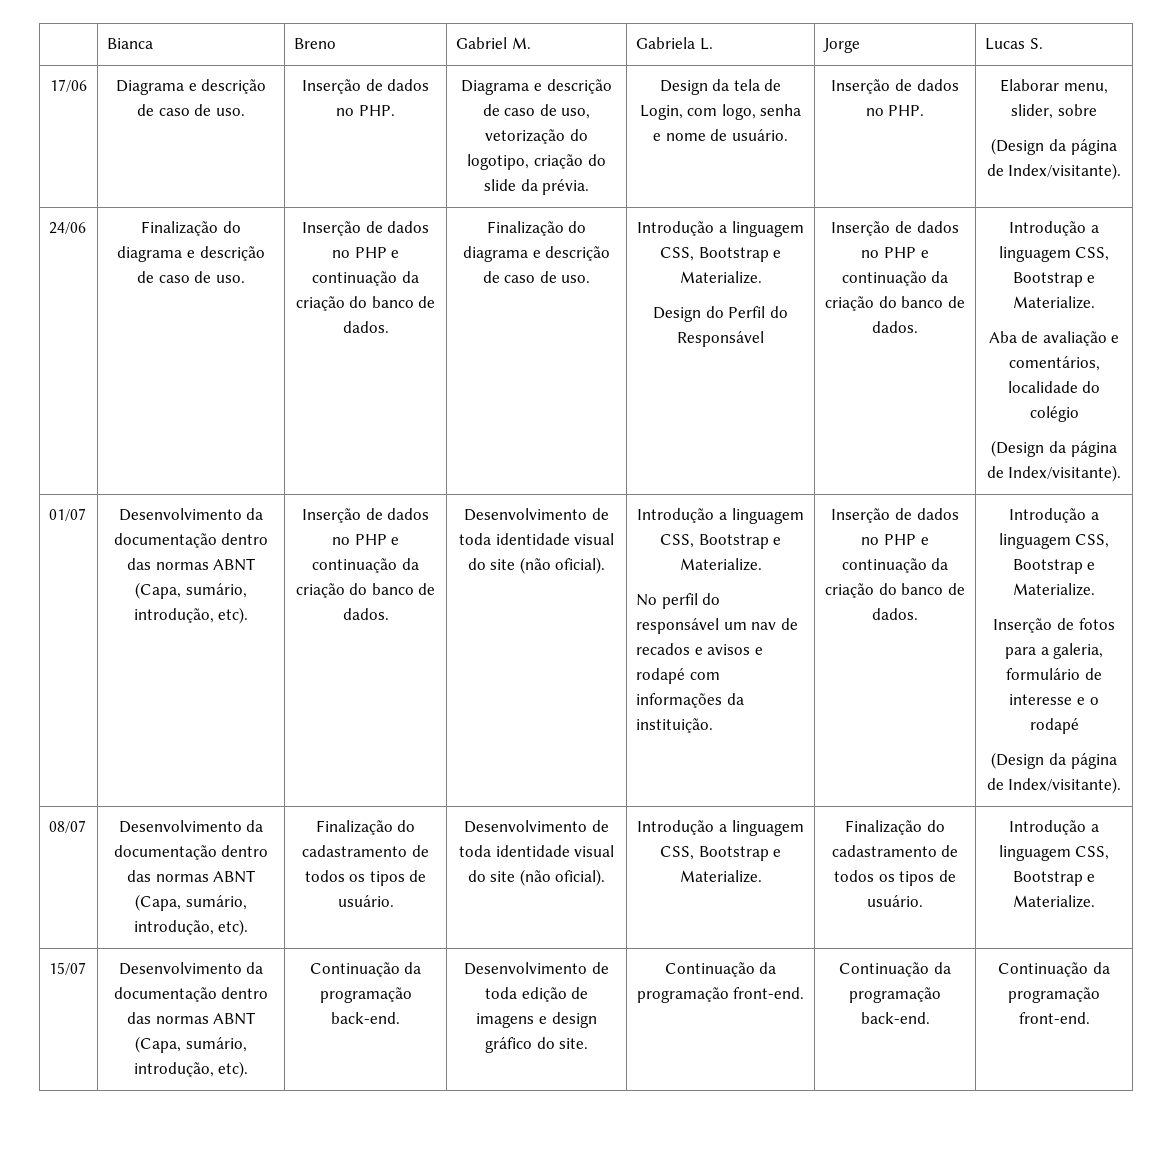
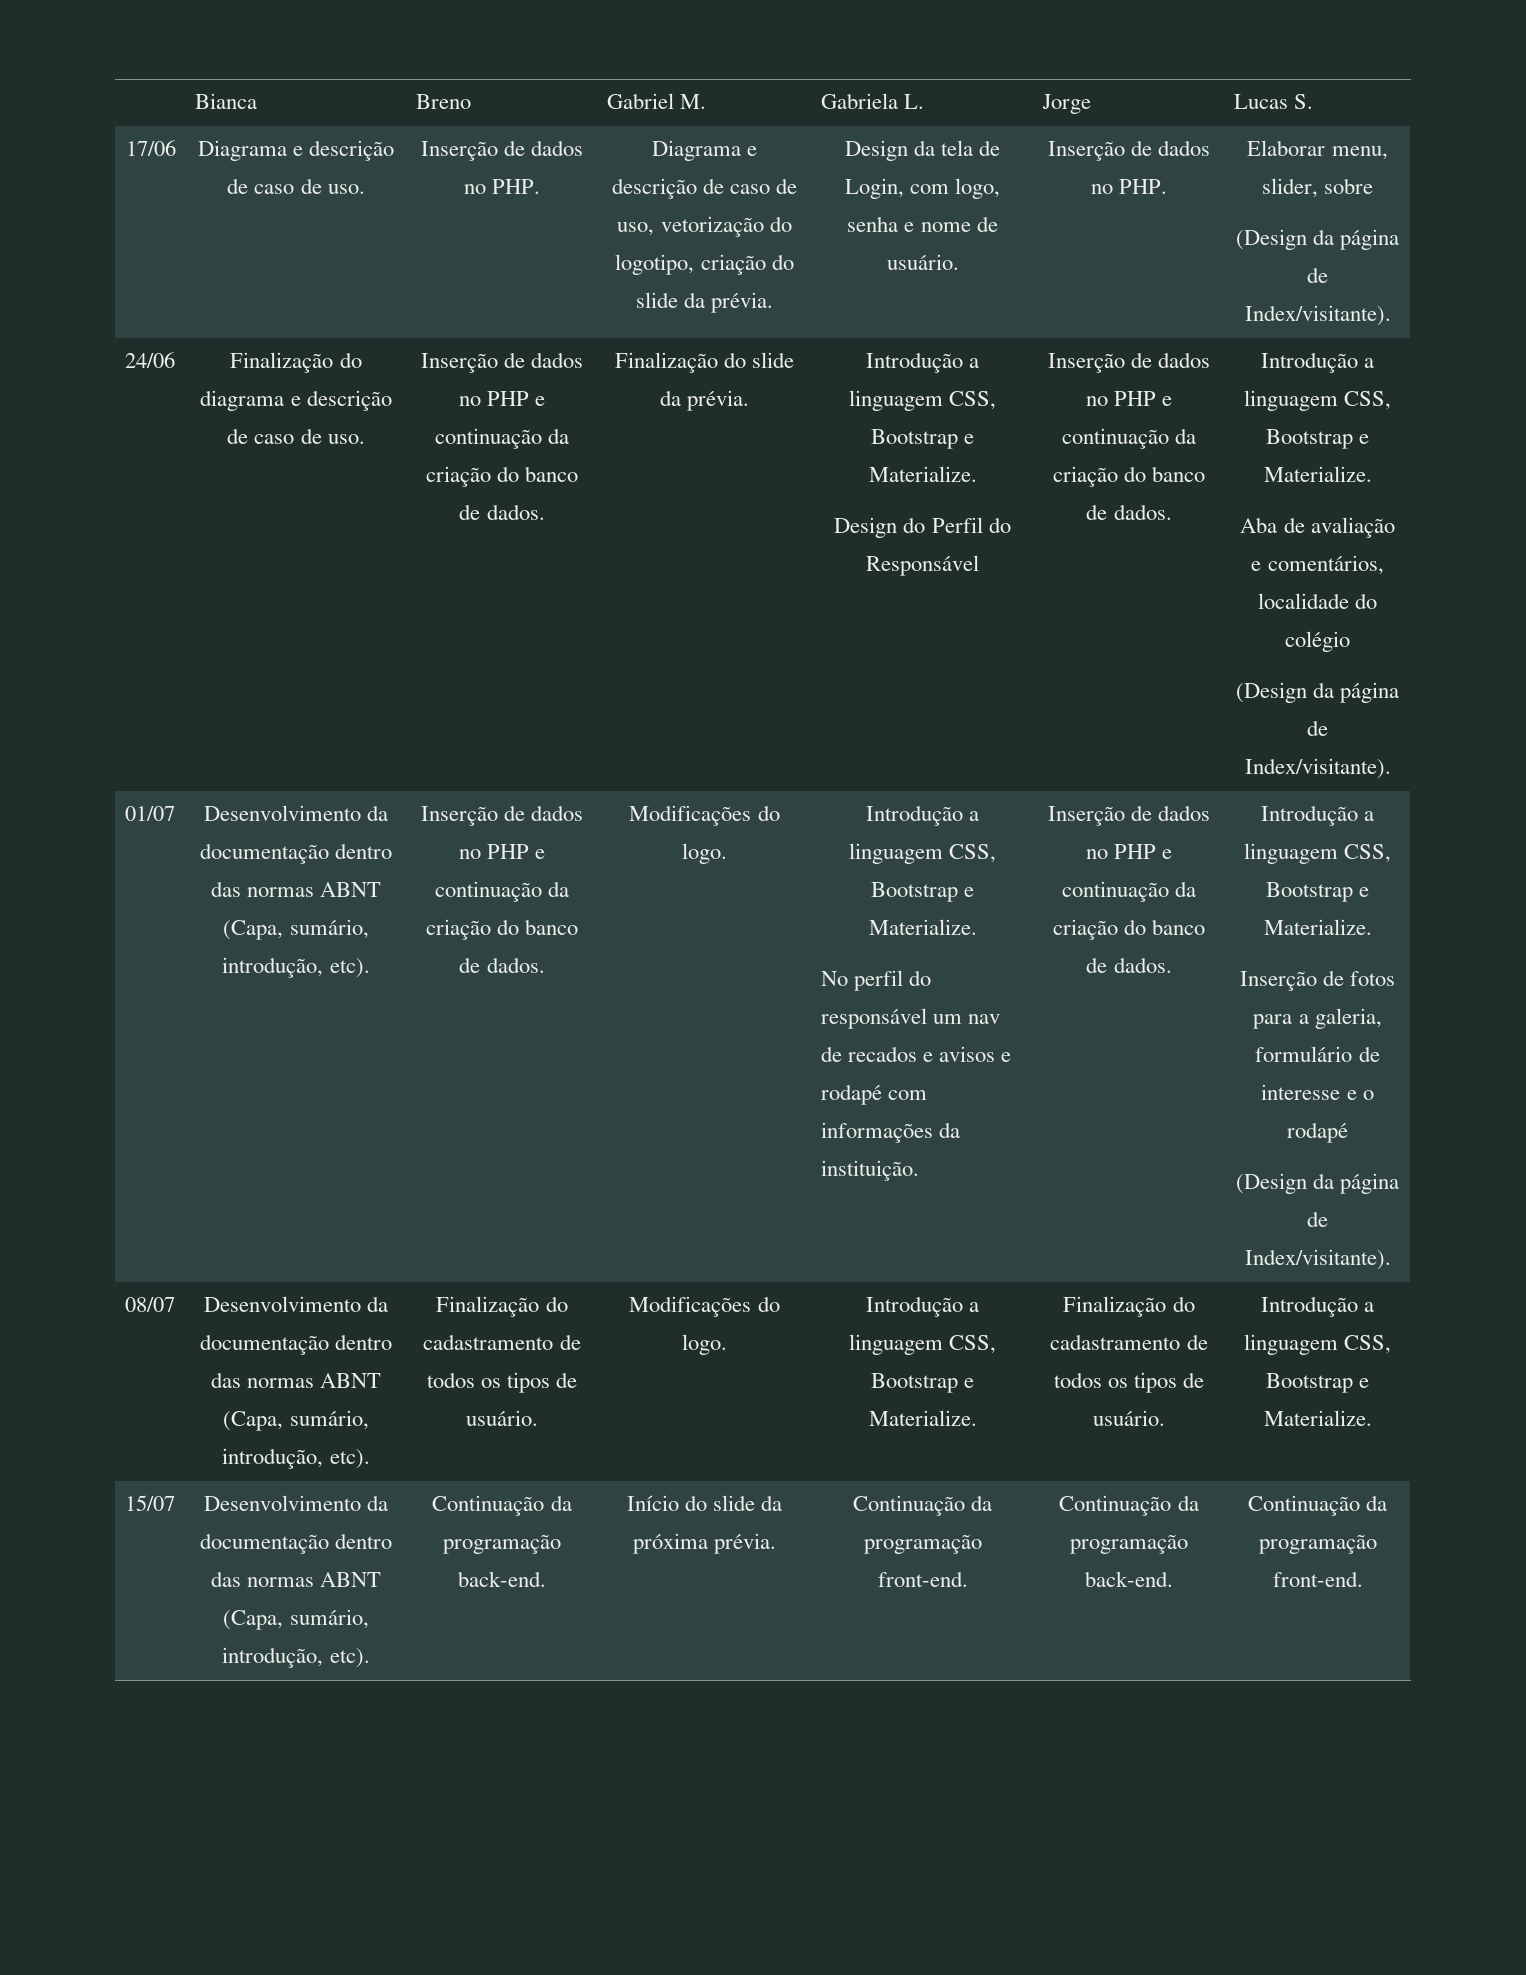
- Inserção de dados no PHP e continuação da criação do banco de dados. | Finalização do diagrama e descrição de caso de uso.
+ Inserção de dados no PHP e continuação da criação do banco de dados. | Finalização do slide da prévia.
- Inserção de dados no PHP e continuação da criação do banco de dados. | Desenvolvimento de toda identidade visual do site (não oficial).
+ Inserção de dados no PHP e continuação da criação do banco de dados. | Modificações do logo.
- Finalização do cadastramento de todos os tipos de usuário. | Desenvolvimento de toda identidade visual do site (não oficial).
+ Finalização do cadastramento de todos os tipos de usuário. | Modificações do logo.
- 15/07 | Desenvolvimento da documentação dentro das normas ABNT (Capa, sumário, introdução, etc). | Continuação da programação back-end. | Desenvolvimento de toda edição de imagens e design gráfico do site. | Continuação da programação front-end. | Continuação da programação back-end. | Continuação da programação front-end.
+ 15/07 | Desenvolvimento da documentação dentro das normas ABNT (Capa, sumário, introdução, etc). | Continuação da programação back-end. | Início do slide da próxima prévia. | Continuação da programação front-end. | Continuação da programação back-end. | Continuação da programação front-end.

